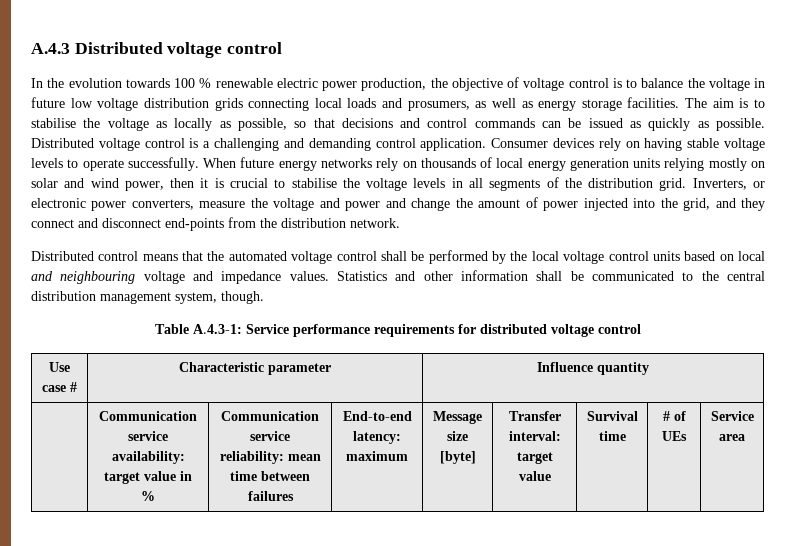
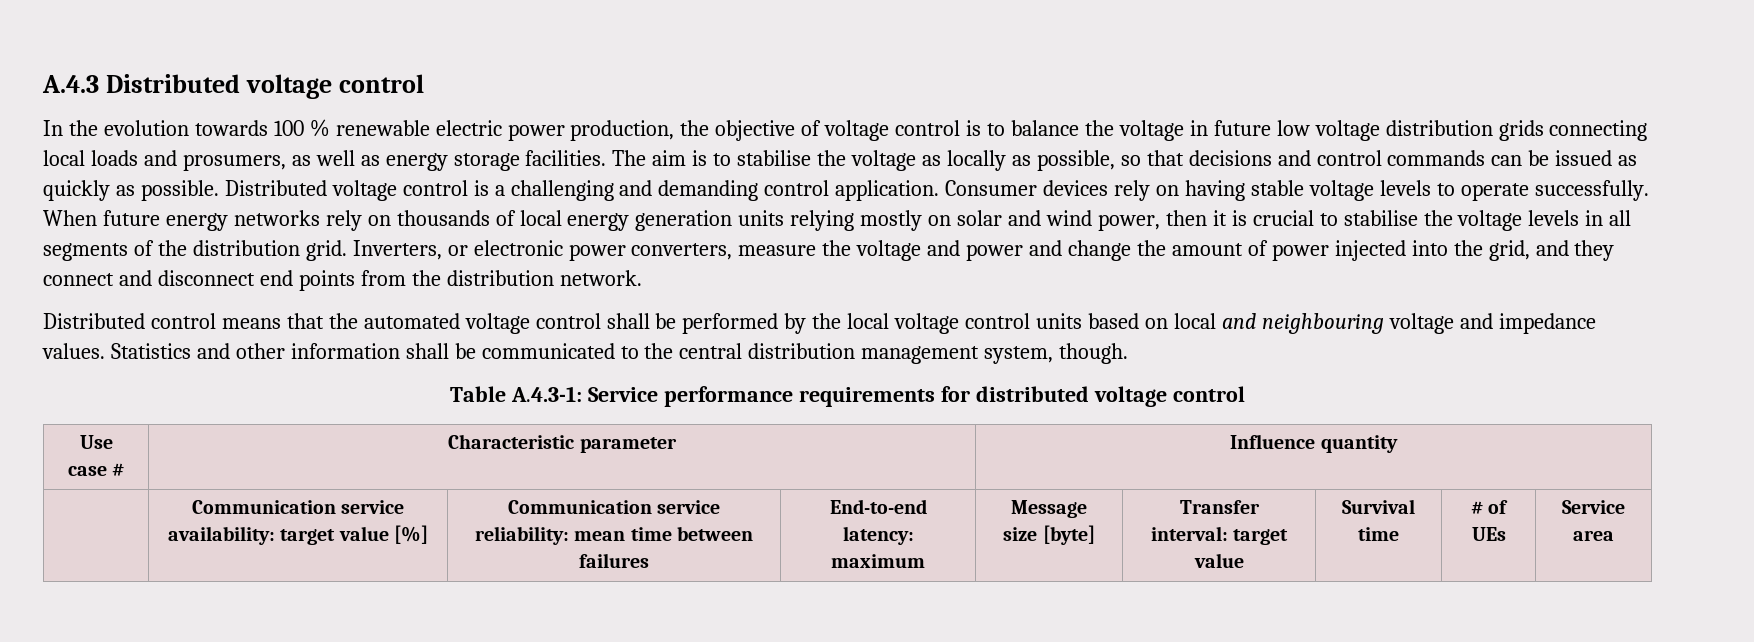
- Inverters, or electronic power converters, measure the voltage and power and change the amount of power injected into the grid, and they connect and disconnect end-points from the distribution network.
+ Inverters, or electronic power converters, measure the voltage and power and change the amount of power injected into the grid, and they connect and disconnect end points from the distribution network.
- | Communication service availability: target value in % | Communication service reliability: mean time between failures | End-to-end latency: maximum | Message size [byte] | Transfer interval: target value | Survival time | # of UEs | Service area
+ | Communication service availability: target value [%] | Communication service reliability: mean time between failures | End-to-end latency: maximum | Message size [byte] | Transfer interval: target value | Survival time | # of UEs | Service area

